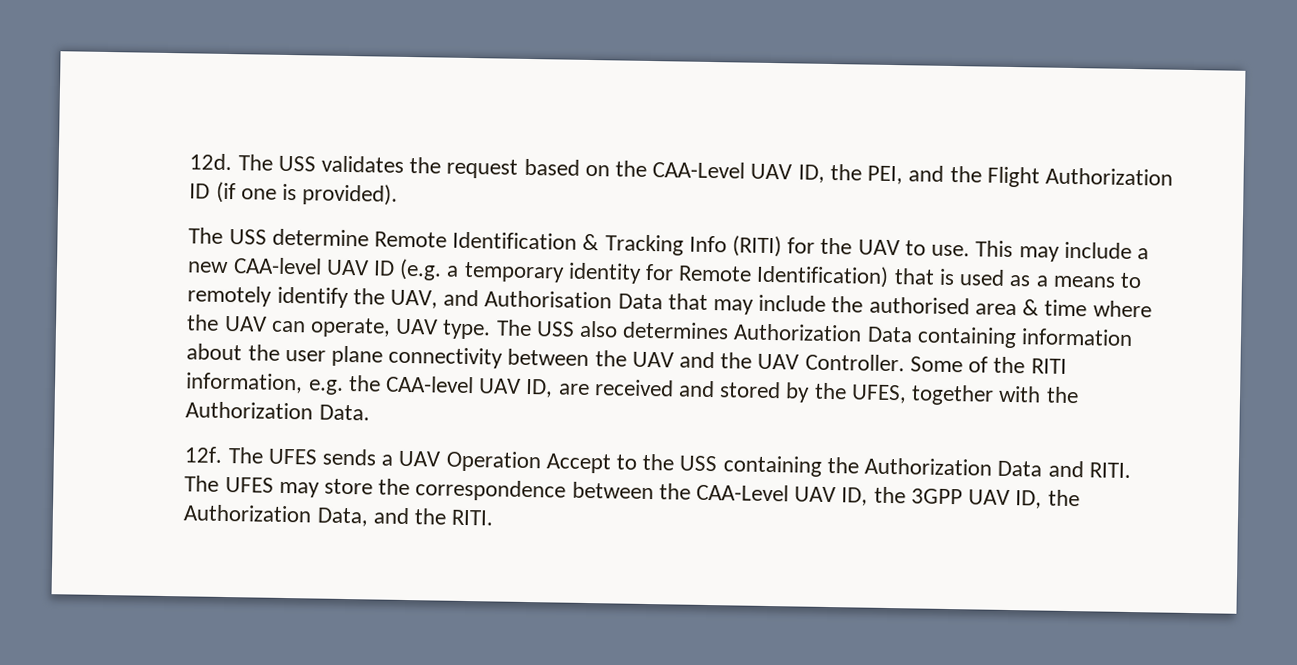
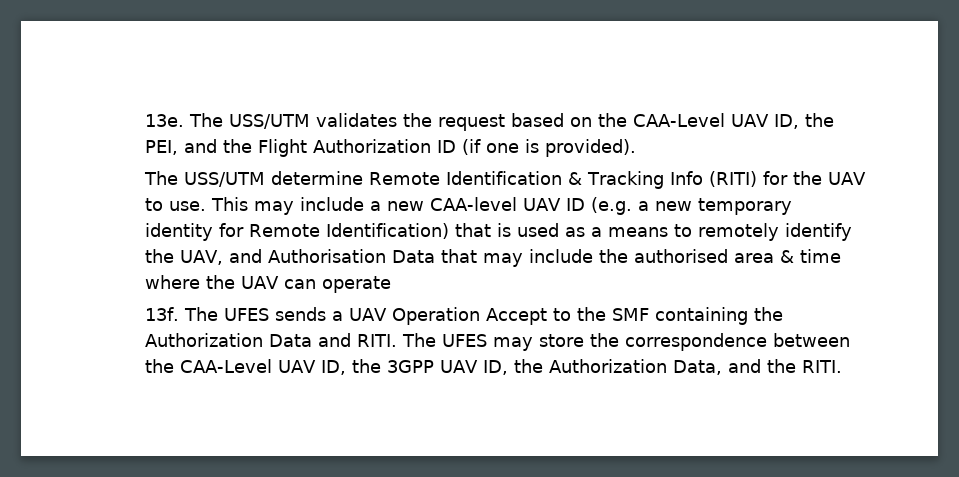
- 12d. The USS validates the request based on the CAA-Level UAV ID, the PEI, and the Flight Authorization ID (if one is provided).
+ 13e. The USS/UTM validates the request based on the CAA-Level UAV ID, the PEI, and the Flight Authorization ID (if one is provided).
- The USS determine Remote Identification & Tracking Info (RITI) for the UAV to use.
+ The USS/UTM determine Remote Identification & Tracking Info (RITI) for the UAV to use.
- This may include a new CAA-level UAV ID (e.g. a temporary identity for Remote Identification) that is used as a means to remotely identify the UAV, and Authorisation Data that may include the authorised area & time where the UAV can operate, UAV type. The USS also determines Authorization Data containing information about the user plane connectivity between the UAV and the UAV Controller. Some of the RITI information, e.g. the CAA-level UAV ID, are received and stored by the UFES, together with the Authorization Data.
- 12f.
+ This may include a new CAA-level UAV ID (e.g. a new temporary identity for Remote Identification) that is used as a means to remotely identify the UAV, and Authorisation Data that may include the authorised area & time where the UAV can operate
+ 13f.
- The UFES sends a UAV Operation Accept to the USS containing the Authorization Data and RITI.
+ The UFES sends a UAV Operation Accept to the SMF containing the Authorization Data and RITI.

